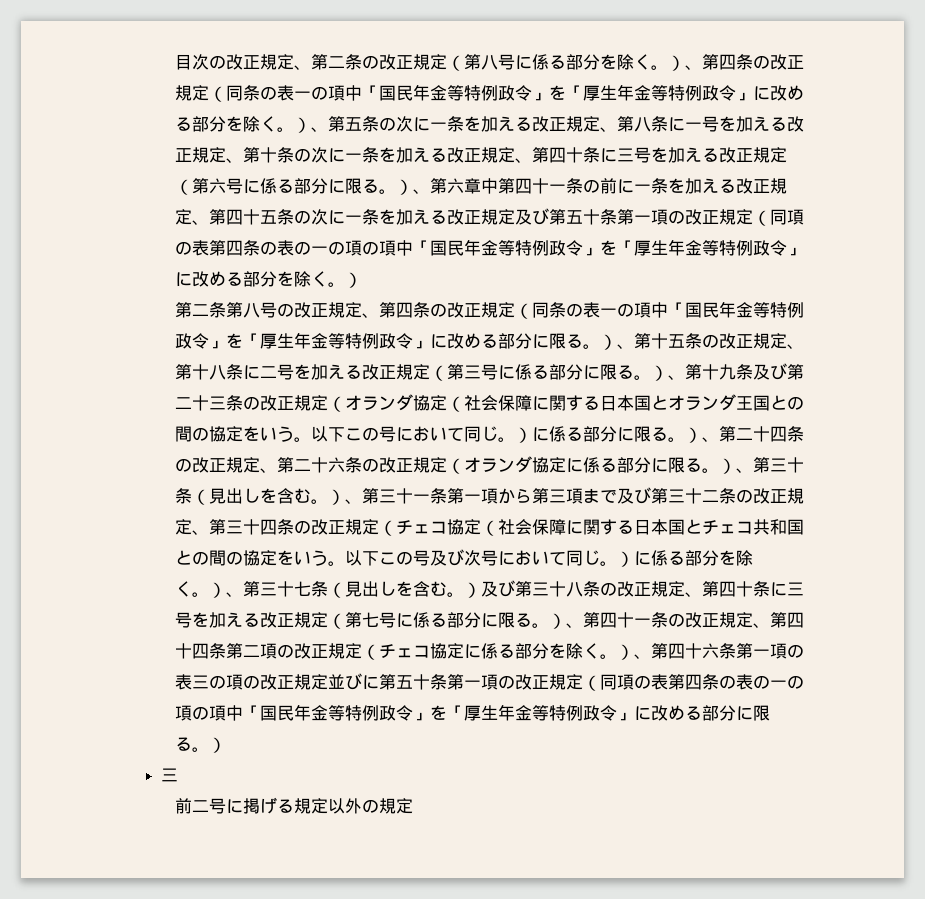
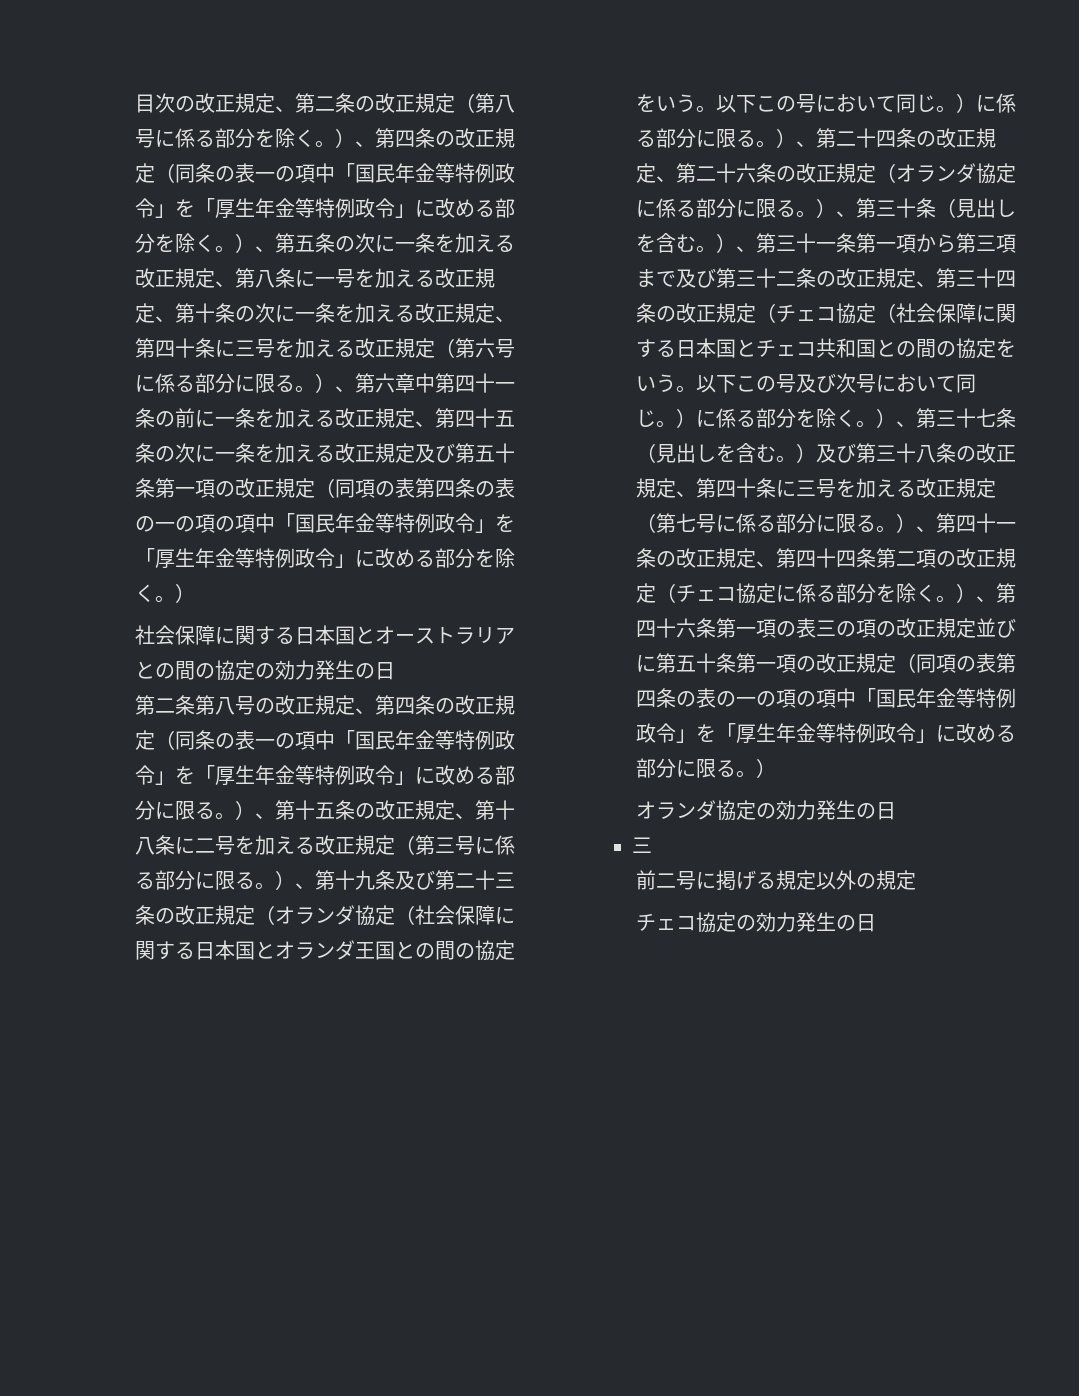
+ 社会保障に関する日本国とオーストラリアとの間の協定の効力発生の日
+ オランダ協定の効力発生の日
+ チェコ協定の効力発生の日

